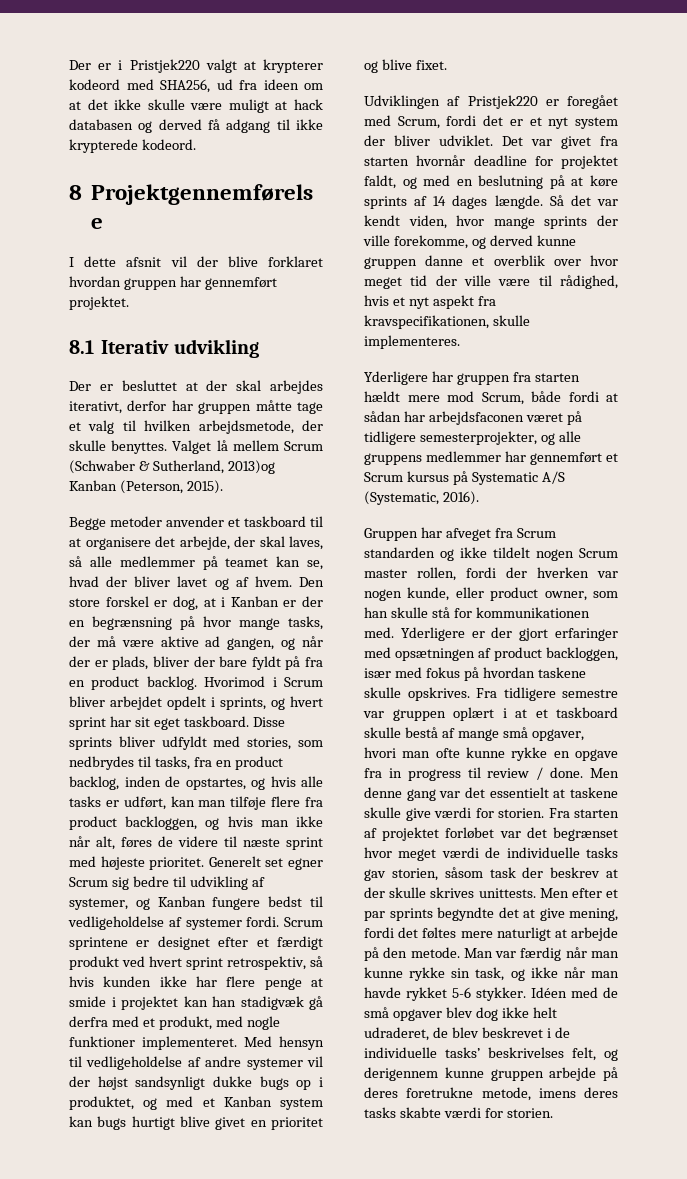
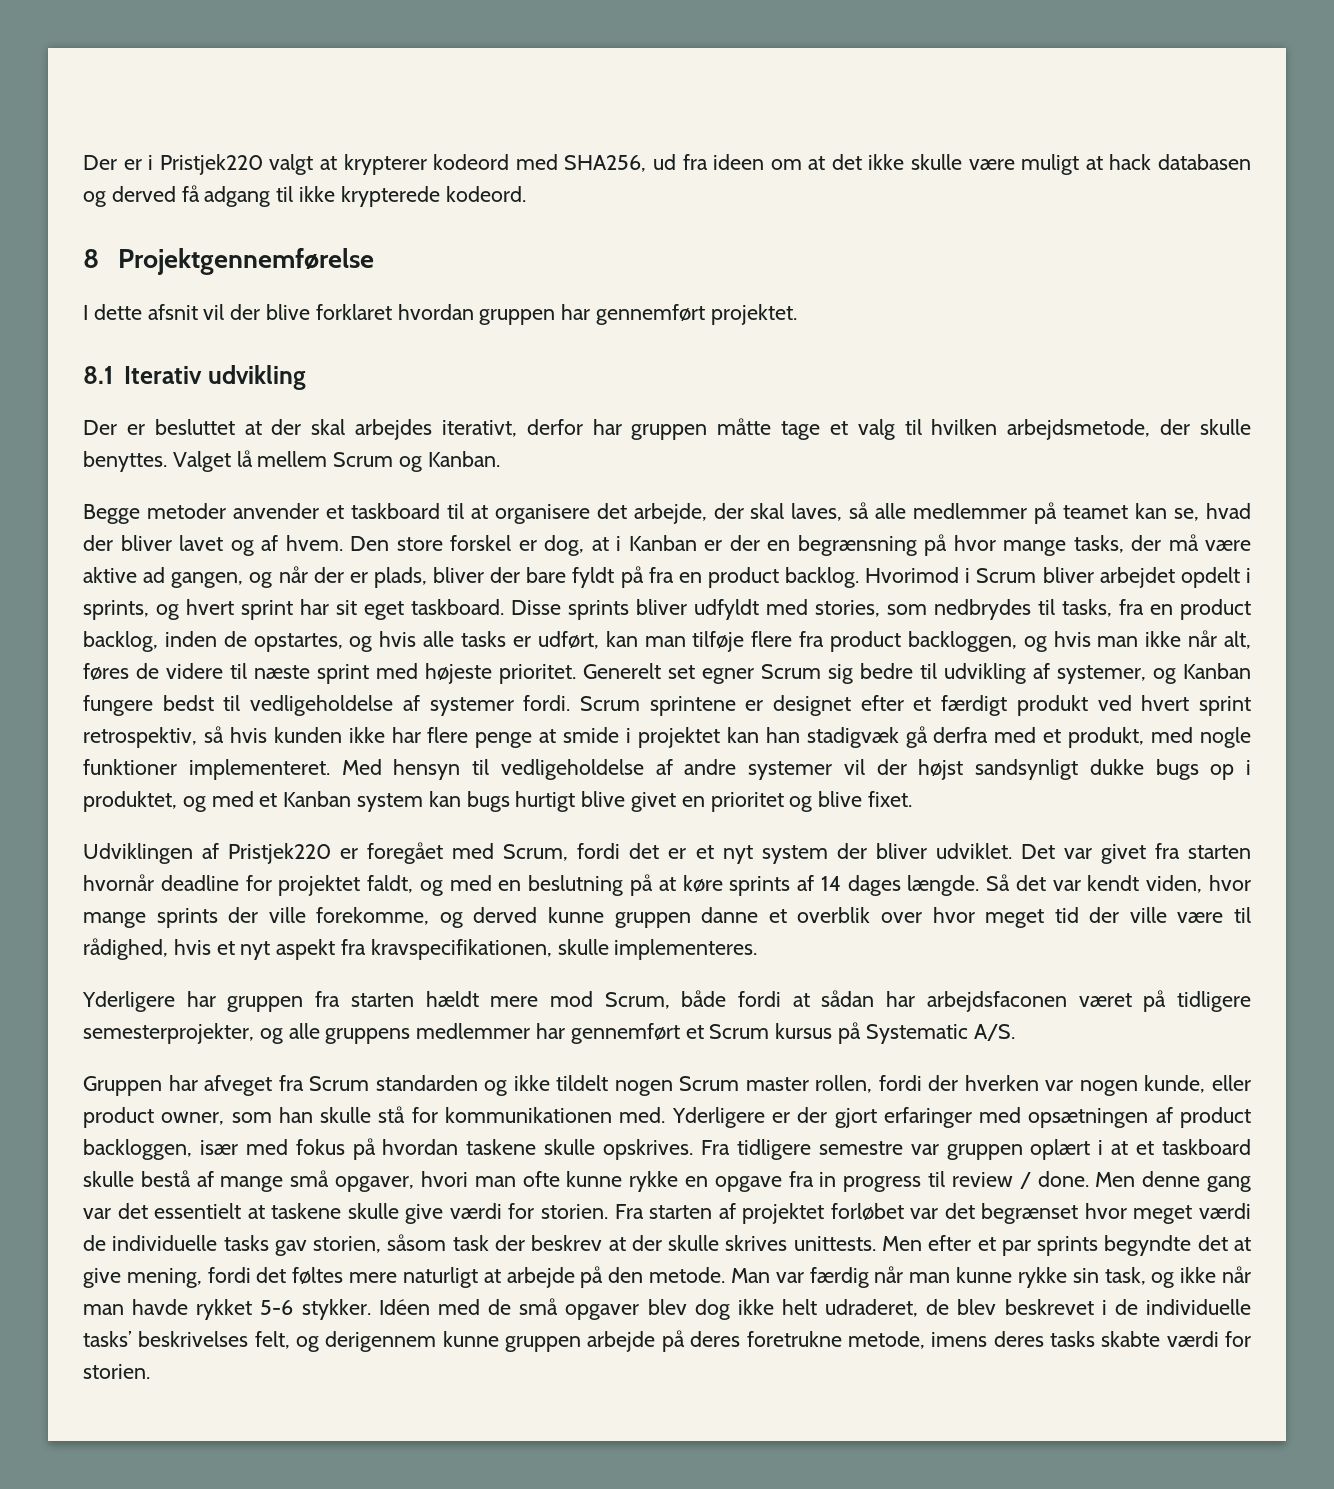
- Valget lå mellem Scrum (Schwaber & Sutherland, 2013)og Kanban (Peterson, 2015).
+ Valget lå mellem Scrum og Kanban.
- Yderligere har gruppen fra starten hældt mere mod Scrum, både fordi at sådan har arbejdsfaconen været på tidligere semesterprojekter, og alle gruppens medlemmer har gennemført et Scrum kursus på Systematic A/S (Systematic, 2016).
+ Yderligere har gruppen fra starten hældt mere mod Scrum, både fordi at sådan har arbejdsfaconen været på tidligere semesterprojekter, og alle gruppens medlemmer har gennemført et Scrum kursus på Systematic A/S.

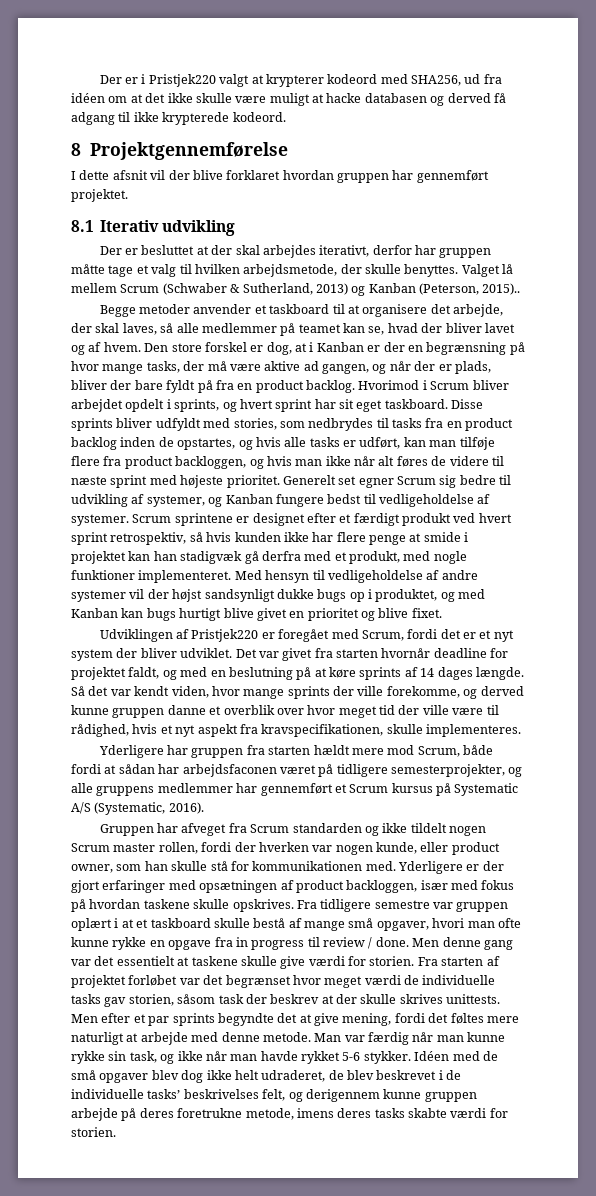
- Der er i Pristjek220 valgt at krypterer kodeord med SHA256, ud fra ideen om at det ikke skulle være muligt at hack databasen og derved få adgang til ikke krypterede kodeord.
+ Der er i Pristjek220 valgt at krypterer kodeord med SHA256, ud fra idéen om at det ikke skulle være muligt at hacke databasen og derved få adgang til ikke krypterede kodeord.
- Valget lå mellem Scrum og Kanban.
+ Valget lå mellem Scrum (Schwaber & Sutherland, 2013) og Kanban (Peterson, 2015)..
- Disse sprints bliver udfyldt med stories, som nedbrydes til tasks, fra en product backlog, inden de opstartes, og hvis alle tasks er udført, kan man tilføje flere fra product backloggen, og hvis man ikke når alt, føres de videre til næste sprint med højeste prioritet.
+ Disse sprints bliver udfyldt med stories, som nedbrydes til tasks fra en product backlog inden de opstartes, og hvis alle tasks er udført, kan man tilføje flere fra product backloggen, og hvis man ikke når alt føres de videre til næste sprint med højeste prioritet.
- Generelt set egner Scrum sig bedre til udvikling af systemer, og Kanban fungere bedst til vedligeholdelse af systemer fordi.
+ Generelt set egner Scrum sig bedre til udvikling af systemer, og Kanban fungere bedst til vedligeholdelse af systemer.
- Med hensyn til vedligeholdelse af andre systemer vil der højst sandsynligt dukke bugs op i produktet, og med et Kanban system kan bugs hurtigt blive givet en prioritet og blive fixet.
+ Med hensyn til vedligeholdelse af andre systemer vil der højst sandsynligt dukke bugs op i produktet, og med Kanban kan bugs hurtigt blive givet en prioritet og blive fixet.
- Yderligere har gruppen fra starten hældt mere mod Scrum, både fordi at sådan har arbejdsfaconen været på tidligere semesterprojekter, og alle gruppens medlemmer har gennemført et Scrum kursus på Systematic A/S.
+ Yderligere har gruppen fra starten hældt mere mod Scrum, både fordi at sådan har arbejdsfaconen været på tidligere semesterprojekter, og alle gruppens medlemmer har gennemført et Scrum kursus på Systematic A/S (Systematic, 2016).
- Men efter et par sprints begyndte det at give mening, fordi det føltes mere naturligt at arbejde på den metode.
+ Men efter et par sprints begyndte det at give mening, fordi det føltes mere naturligt at arbejde med denne metode.

